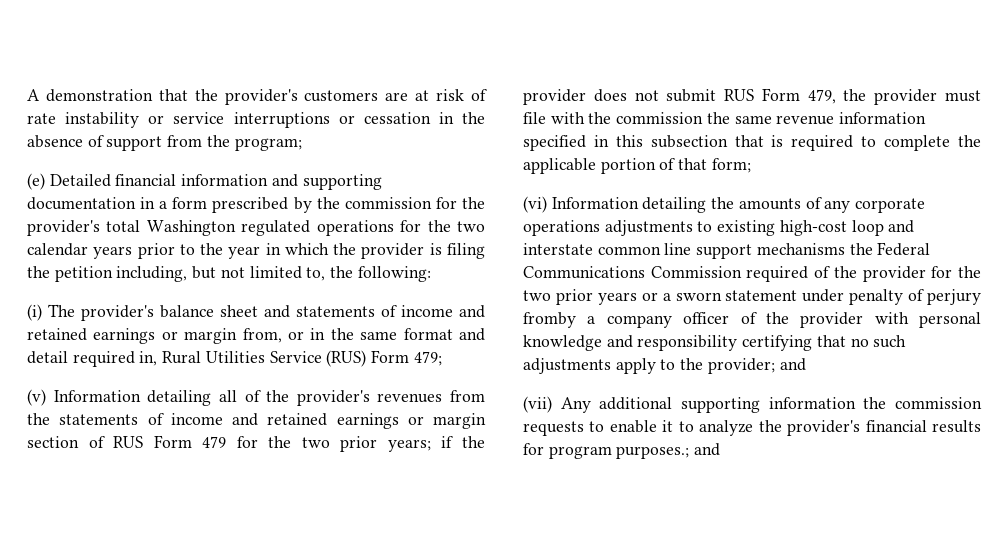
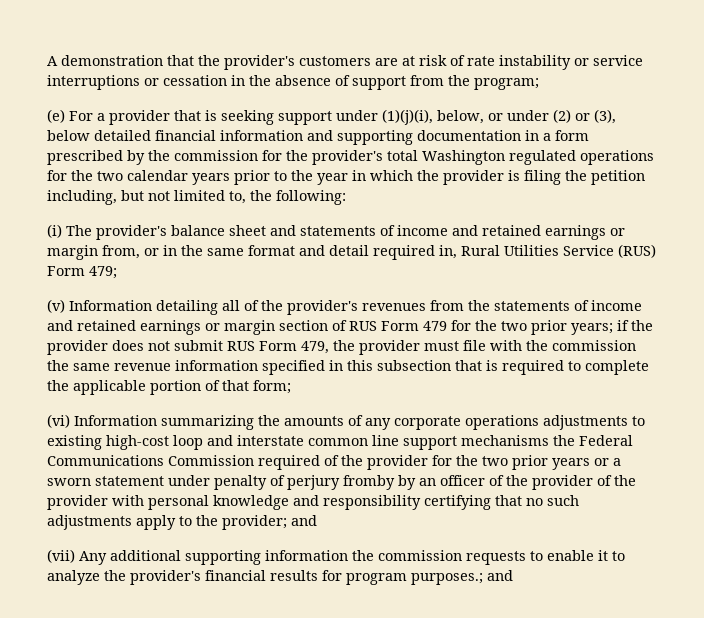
- (e) Detailed financial information and supporting documentation in a form prescribed by the commission for the provider's total Washington regulated operations for the two calendar years prior to the year in which the provider is filing the petition including, but not limited to, the following:
+ (e) For a provider that is seeking support under (1)(j)(i), below, or under (2) or (3), below detailed financial information and supporting documentation in a form prescribed by the commission for the provider's total Washington regulated operations for the two calendar years prior to the year in which the provider is filing the petition including, but not limited to, the following:
- (vi) Information detailing the amounts of any corporate operations adjustments to existing high-cost loop and interstate common line support mechanisms the Federal Communications Commission required of the provider for the two prior years or a sworn statement under penalty of perjury fromby a company officer of the provider with personal knowledge and responsibility certifying that no such adjustments apply to the provider; and
+ (vi) Information summarizing the amounts of any corporate operations adjustments to existing high-cost loop and interstate common line support mechanisms the Federal Communications Commission required of the provider for the two prior years or a sworn statement under penalty of perjury fromby by an officer of the provider of the provider with personal knowledge and responsibility certifying that no such adjustments apply to the provider; and

